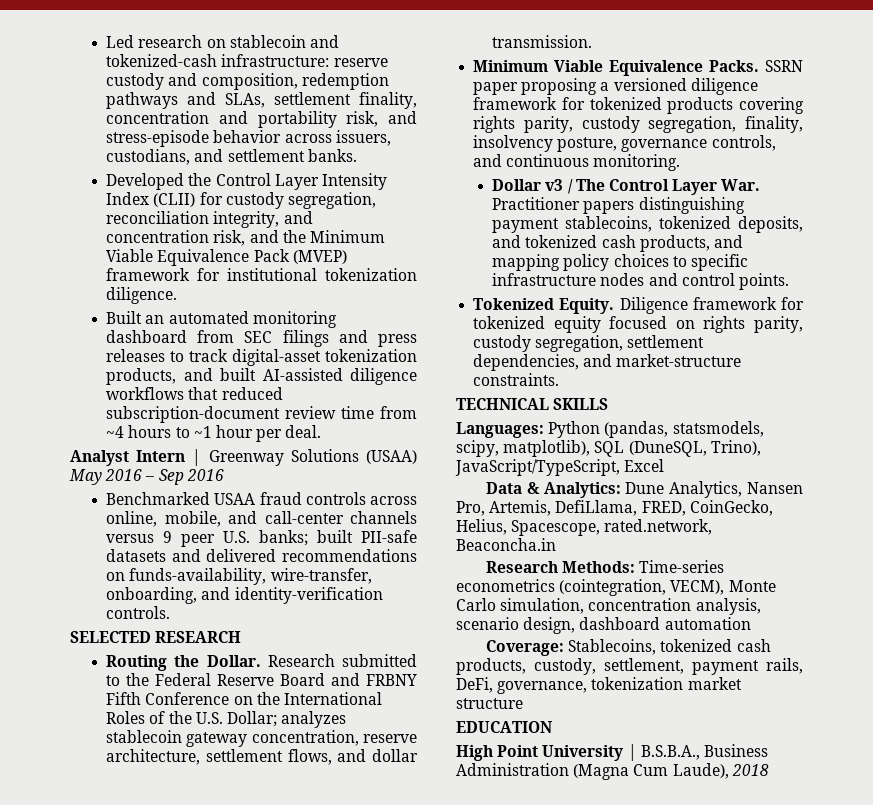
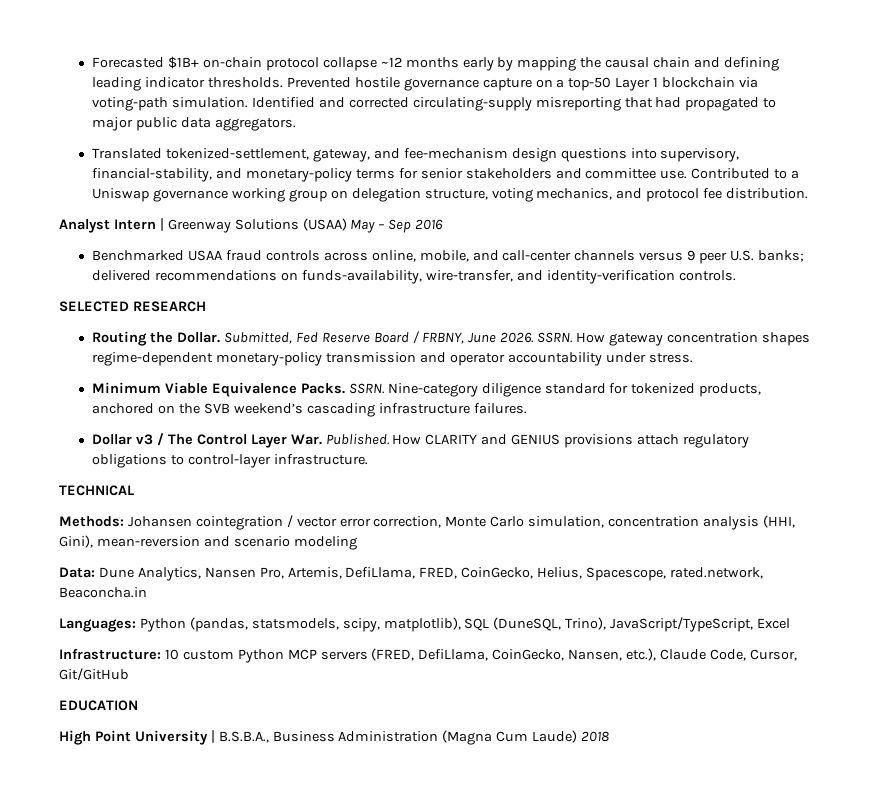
- Led research on stablecoin and tokenized-cash infrastructure: reserve custody and composition, redemption pathways and SLAs, settlement finality, concentration and portability risk, and stress-episode behavior across issuers, custodians, and settlement banks.
- Developed the Control Layer Intensity Index (CLII) for custody segregation, reconciliation integrity, and concentration risk, and the Minimum Viable Equivalence Pack (MVEP) framework for institutional tokenization diligence.
- Built an automated monitoring dashboard from SEC filings and press releases to track digital-asset tokenization products, and built AI-assisted diligence workflows that reduced subscription-document review time from ~4 hours to ~1 hour per deal.
+ Forecasted $1B+ on-chain protocol collapse ~12 months early by mapping the causal chain and defining leading indicator thresholds. Prevented hostile governance capture on a top-50 Layer 1 blockchain via voting-path simulation. Identified and corrected circulating-supply misreporting that had propagated to major public data aggregators.
+ Translated tokenized-settlement, gateway, and fee-mechanism design questions into supervisory, financial-stability, and monetary-policy terms for senior stakeholders and committee use. Contributed to a Uniswap governance working group on delegation structure, voting mechanics, and protocol fee distribution.
- Analyst Intern | Greenway Solutions (USAA) May 2016 – Sep 2016
+ Analyst Intern | Greenway Solutions (USAA) May – Sep 2016
- Benchmarked USAA fraud controls across online, mobile, and call-center channels versus 9 peer U.S. banks; built PII-safe datasets and delivered recommendations on funds-availability, wire-transfer, onboarding, and identity-verification controls.
+ Benchmarked USAA fraud controls across online, mobile, and call-center channels versus 9 peer U.S. banks; delivered recommendations on funds-availability, wire-transfer, and identity-verification controls.
- Research submitted to the Federal Reserve Board and FRBNY Fifth Conference on the International Roles of the U.S. Dollar; analyzes stablecoin gateway concentration, reserve architecture, settlement flows, and dollar transmission.
- Minimum Viable Equivalence Packs. SSRN paper proposing a versioned diligence framework for tokenized products covering rights parity, custody segregation, finality, insolvency posture, governance controls, and continuous monitoring.
+ Submitted, Fed Reserve Board / FRBNY, June 2026. SSRN. How gateway concentration shapes regime-dependent monetary-policy transmission and operator accountability under stress.
+ Minimum Viable Equivalence Packs. SSRN. Nine-category diligence standard for tokenized products, anchored on the SVB weekend’s cascading infrastructure failures.
- Dollar v3 / The Control Layer War. Practitioner papers distinguishing payment stablecoins, tokenized deposits, and tokenized cash products, and mapping policy choices to specific infrastructure nodes and control points.
- Tokenized Equity. Diligence framework for tokenized equity focused on rights parity, custody segregation, settlement dependencies, and market-structure constraints.
- TECHNICAL SKILLS
+ Dollar v3 / The Control Layer War. Published. How CLARITY and GENIUS provisions attach regulatory obligations to control-layer infrastructure.
+ TECHNICAL
+ Methods: Johansen cointegration / vector error correction, Monte Carlo simulation, concentration analysis (HHI, Gini), mean-reversion and scenario modeling
+ Data: Dune Analytics, Nansen Pro, Artemis, DefiLlama, FRED, CoinGecko, Helius, Spacescope, rated.network, Beaconcha.in
- Data & Analytics: Dune Analytics, Nansen Pro, Artemis, DefiLlama, FRED, CoinGecko, Helius, Spacescope, rated.network, Beaconcha.in
- Research Methods: Time-series econometrics (cointegration, VECM), Monte Carlo simulation, concentration analysis, scenario design, dashboard automation
- Coverage: Stablecoins, tokenized cash products, custody, settlement, payment rails, DeFi, governance, tokenization market structure
+ Infrastructure: 10 custom Python MCP servers (FRED, DefiLlama, CoinGecko, Nansen, etc.), Claude Code, Cursor, Git/GitHub
- High Point University | B.S.B.A., Business Administration (Magna Cum Laude), 2018
+ High Point University | B.S.B.A., Business Administration (Magna Cum Laude) 2018

